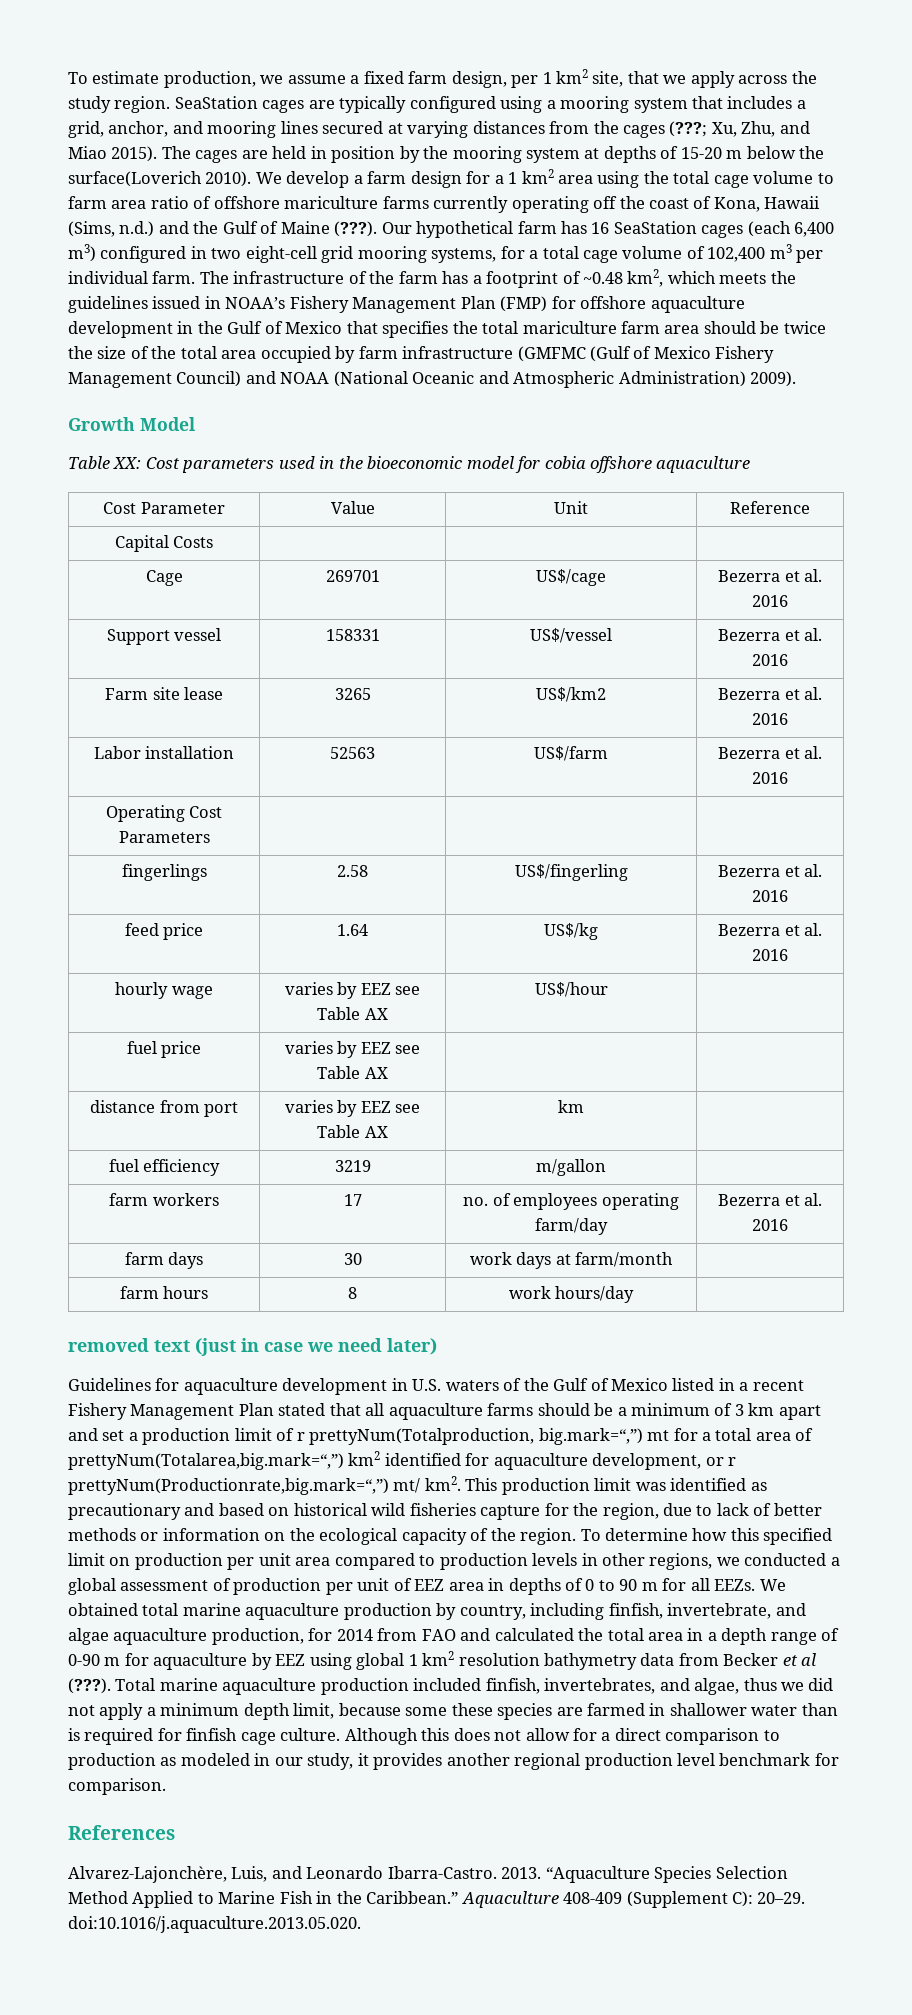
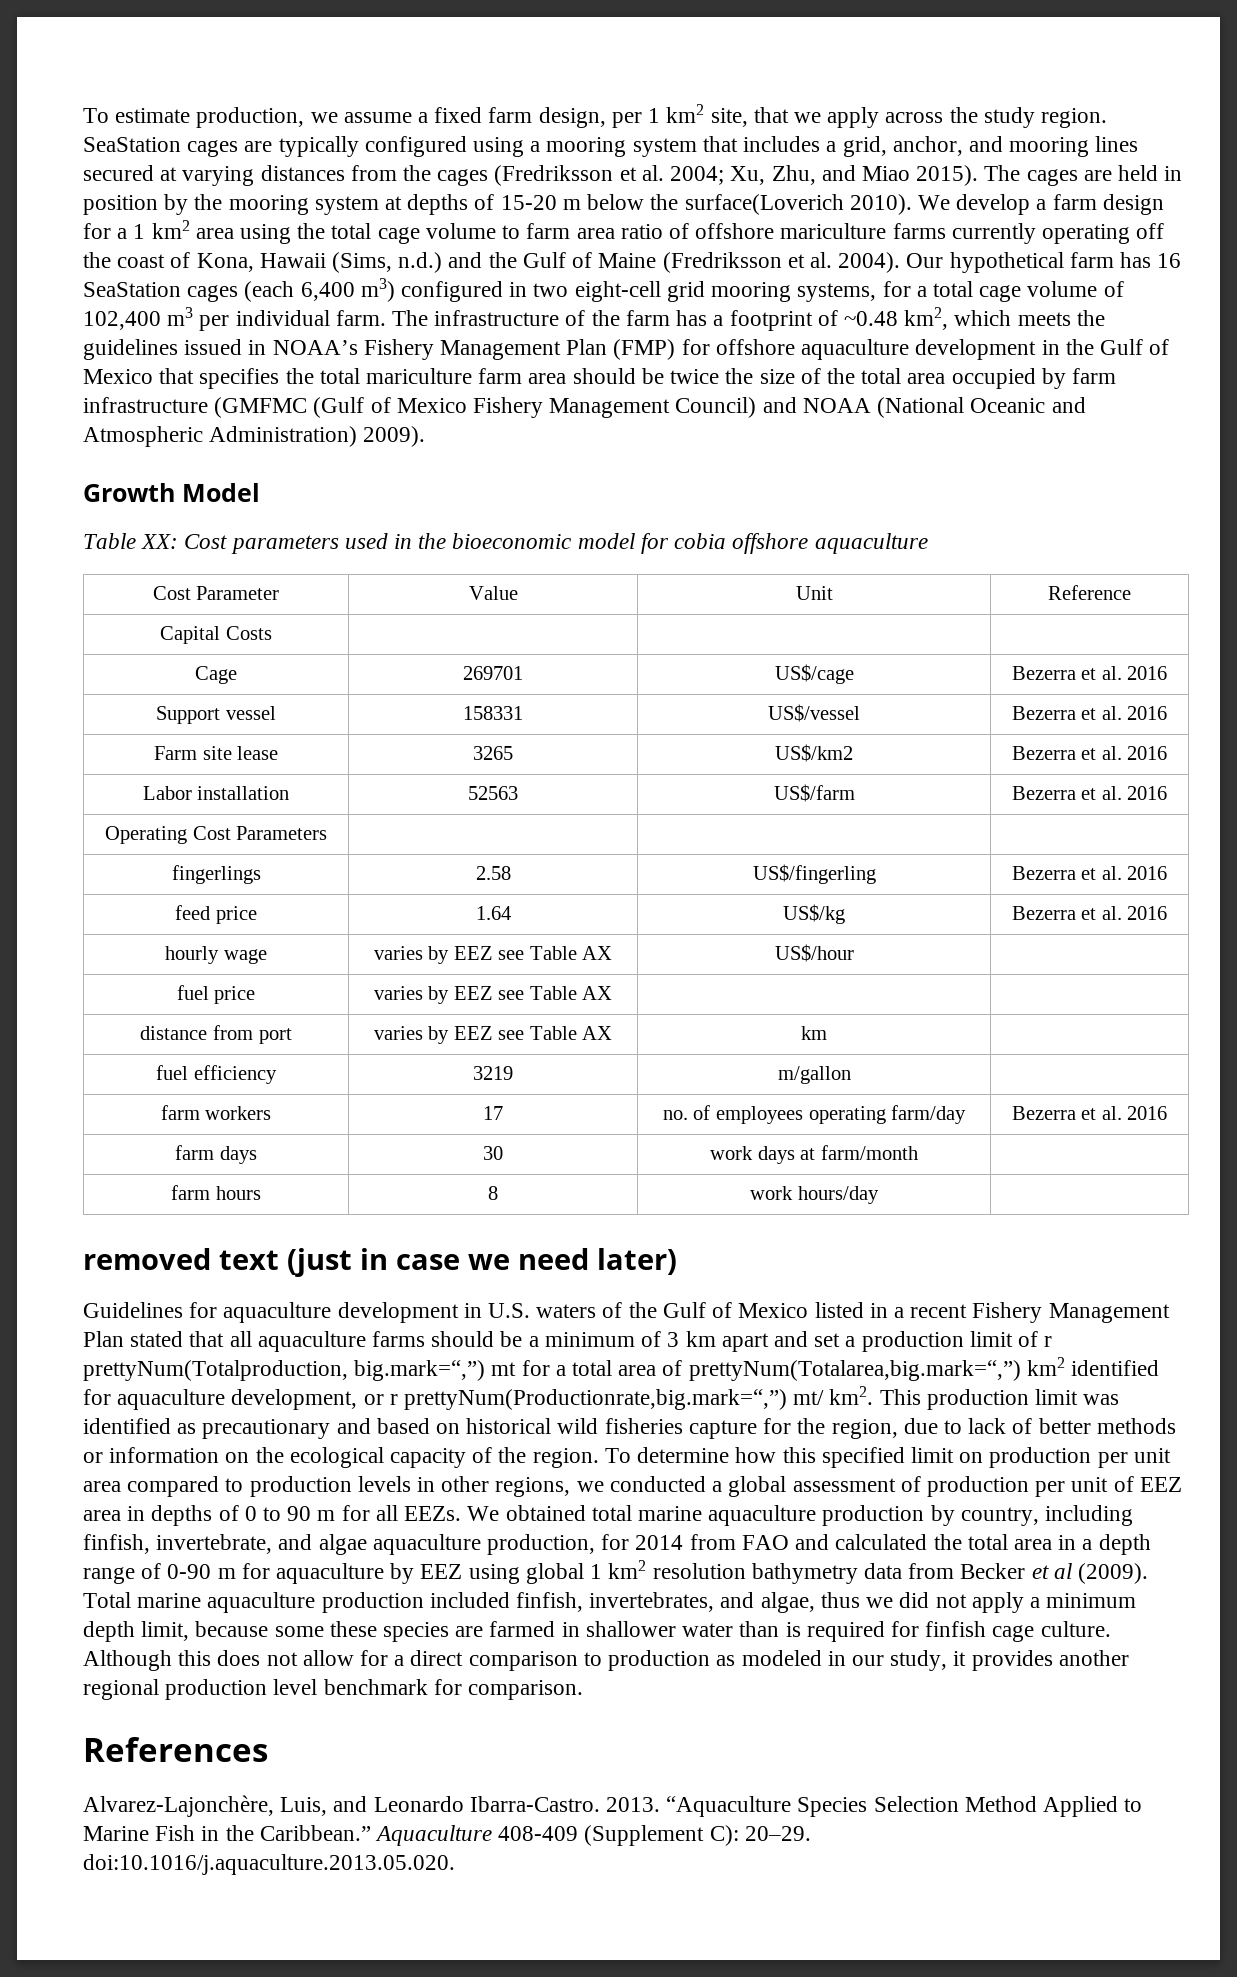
- SeaStation cages are typically configured using a mooring system that includes a grid, anchor, and mooring lines secured at varying distances from the cages (???; Xu, Zhu, and Miao 2015).
+ SeaStation cages are typically configured using a mooring system that includes a grid, anchor, and mooring lines secured at varying distances from the cages (Fredriksson et al. 2004; Xu, Zhu, and Miao 2015).
- We develop a farm design for a 1 km2 area using the total cage volume to farm area ratio of offshore mariculture farms currently operating off the coast of Kona, Hawaii (Sims, n.d.) and the Gulf of Maine (???).
+ We develop a farm design for a 1 km2 area using the total cage volume to farm area ratio of offshore mariculture farms currently operating off the coast of Kona, Hawaii (Sims, n.d.) and the Gulf of Maine (Fredriksson et al. 2004).
- We obtained total marine aquaculture production by country, including finfish, invertebrate, and algae aquaculture production, for 2014 from FAO and calculated the total area in a depth range of 0-90 m for aquaculture by EEZ using global 1 km2 resolution bathymetry data from Becker et al (???).
+ We obtained total marine aquaculture production by country, including finfish, invertebrate, and algae aquaculture production, for 2014 from FAO and calculated the total area in a depth range of 0-90 m for aquaculture by EEZ using global 1 km2 resolution bathymetry data from Becker et al (2009).

